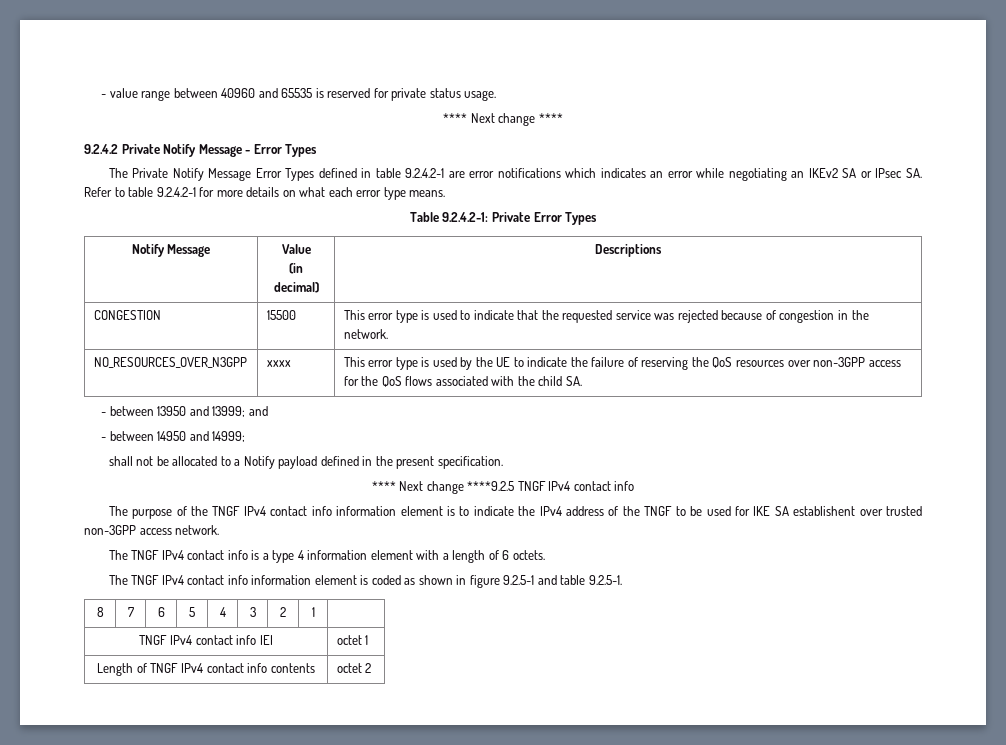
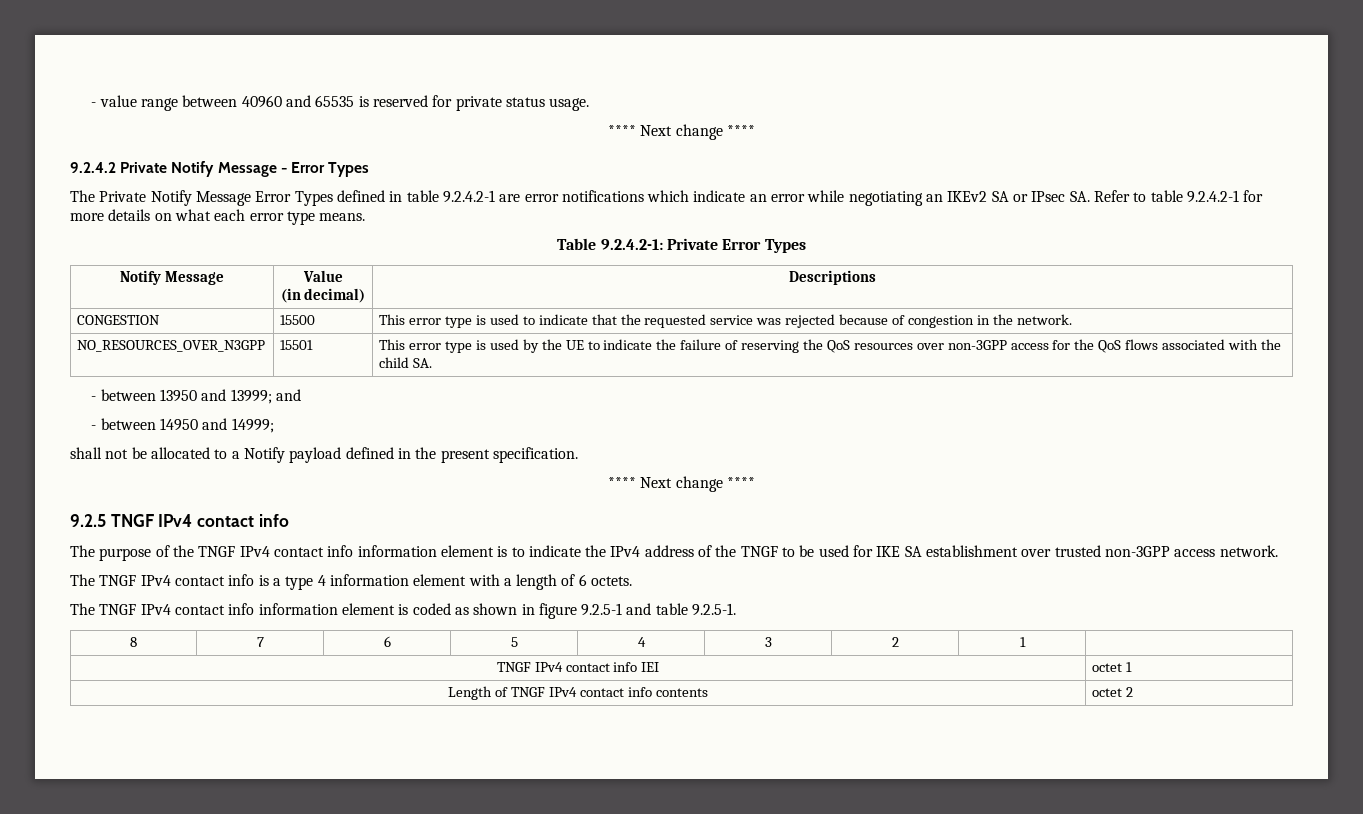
- The Private Notify Message Error Types defined in table 9.2.4.2-1 are error notifications which indicates an error while negotiating an IKEv2 SA or IPsec SA. Refer to table 9.2.4.2-1 for more details on what each error type means.
+ The Private Notify Message Error Types defined in table 9.2.4.2-1 are error notifications which indicate an error while negotiating an IKEv2 SA or IPsec SA. Refer to table 9.2.4.2-1 for more details on what each error type means.
- NO_RESOURCES_OVER_N3GPP | xxxx | This error type is used by the UE to indicate the failure of reserving the QoS resources over non-3GPP access for the QoS flows associated with the child SA.
+ NO_RESOURCES_OVER_N3GPP | 15501 | This error type is used by the UE to indicate the failure of reserving the QoS resources over non-3GPP access for the QoS flows associated with the child SA.
  shall not be allocated to a Notify payload defined in the present specification.
- **** Next change ****9.2.5 TNGF IPv4 contact info
+ **** Next change ****
+ 9.2.5 TNGF IPv4 contact info
- The purpose of the TNGF IPv4 contact info information element is to indicate the IPv4 address of the TNGF to be used for IKE SA establishent over trusted non-3GPP access network.
+ The purpose of the TNGF IPv4 contact info information element is to indicate the IPv4 address of the TNGF to be used for IKE SA establishment over trusted non-3GPP access network.

